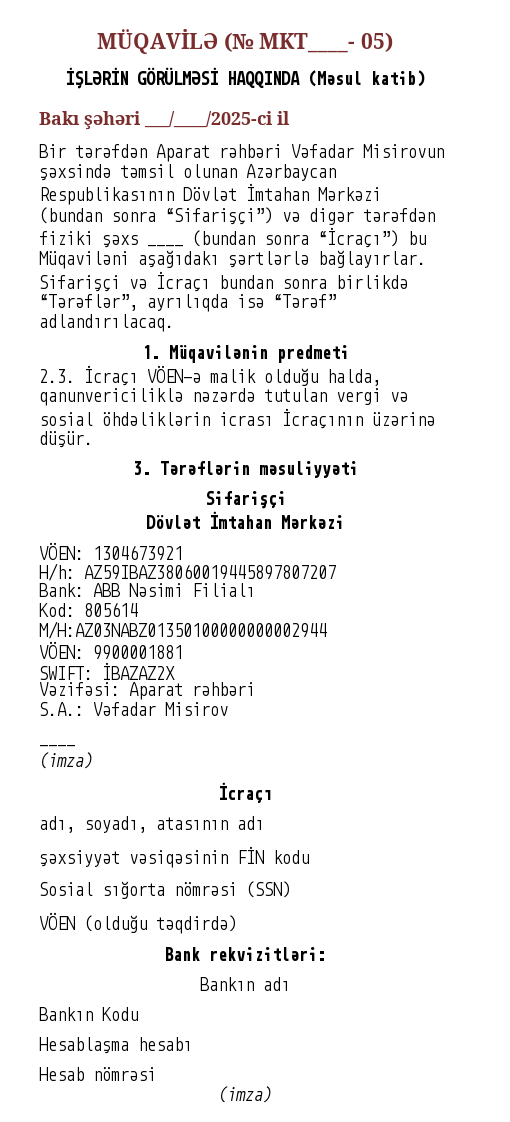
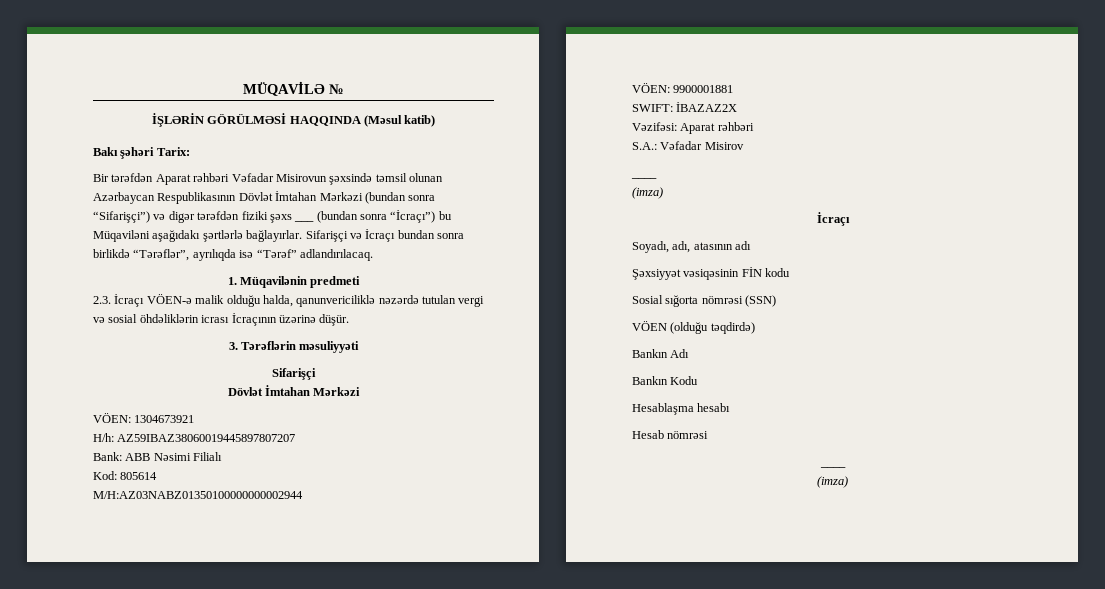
- MÜQAVİLƏ (№ MKT____- 05)
+ MÜQAVİLƏ №
- Bakı şəhəri ___/____/2025-ci il
+ Bakı şəhəri Tarix:
- Bir tərəfdən Aparat rəhbəri Vəfadar Misirovun şəxsində təmsil olunan Azərbaycan Respublikasının Dövlət İmtahan Mərkəzi (bundan sonra “Sifarişçi”) və digər tərəfdən fiziki şəxs ____ (bundan sonra “İcraçı”) bu Müqaviləni aşağıdakı şərtlərlə bağlayırlar.
+ Bir tərəfdən Aparat rəhbəri Vəfadar Misirovun şəxsində təmsil olunan Azərbaycan Respublikasının Dövlət İmtahan Mərkəzi (bundan sonra “Sifarişçi”) və digər tərəfdən fiziki şəxs ___ (bundan sonra “İcraçı”) bu Müqaviləni aşağıdakı şərtlərlə bağlayırlar.
- adı, soyadı, atasının adı
+ Soyadı, adı, atasının adı
- şəxsiyyət vəsiqəsinin FİN kodu
+ Şəxsiyyət vəsiqəsinin FİN kodu
- Bank rekvizitləri:
- Bankın adı
+ Bankın Adı
  Hesab nömrəsi
+ ____

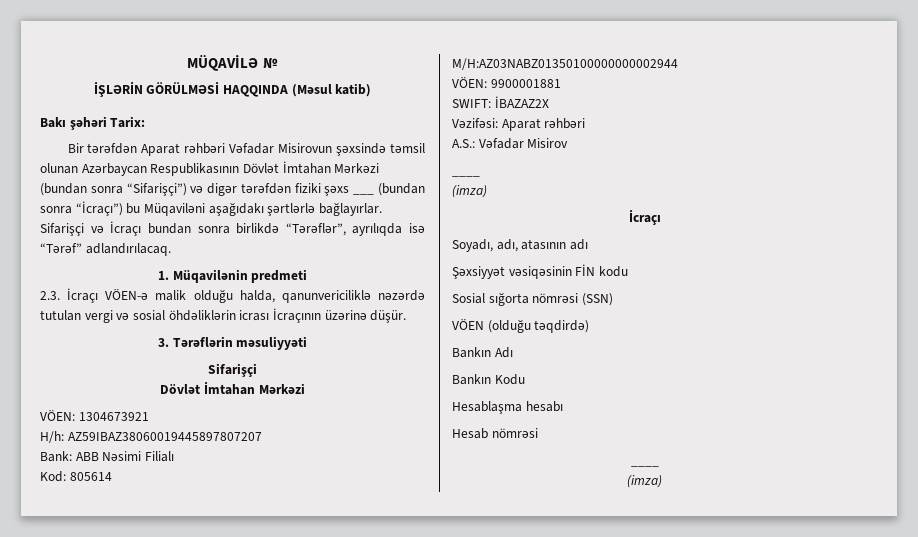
- S.A.: Vəfadar Misirov
+ A.S.: Vəfadar Misirov

